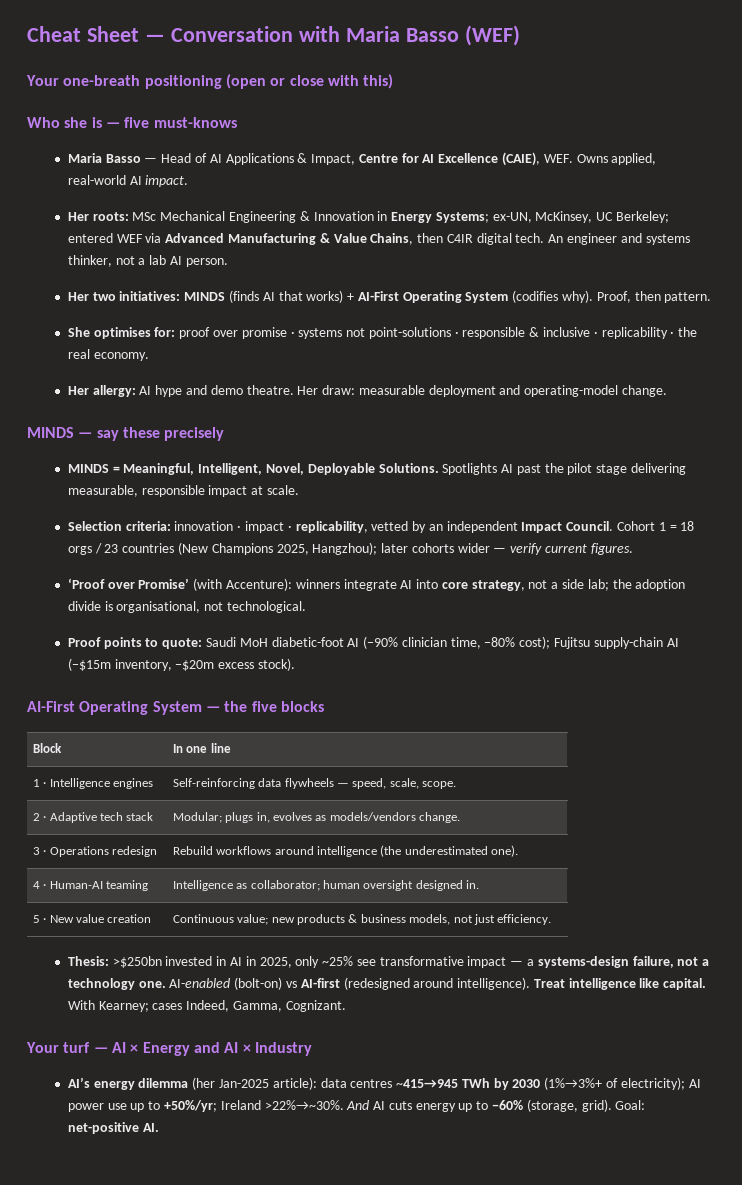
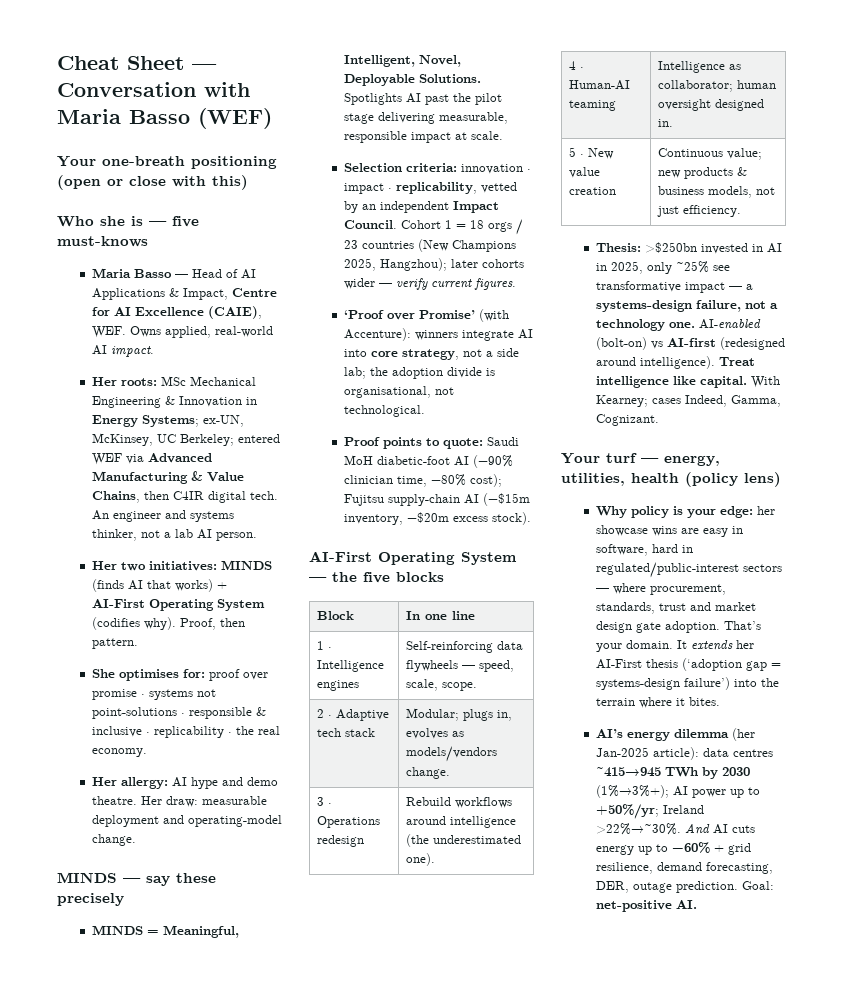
- Your turf — AI × Energy and AI × Industry
+ Your turf — energy, utilities, health (policy lens)
+ Why policy is your edge: her showcase wins are easy in software, hard in regulated/public-interest sectors — where procurement, standards, trust and market design gate adoption. That’s your domain. It extends her AI-First thesis (‘adoption gap = systems-design failure’) into the terrain where it bites.
- AI’s energy dilemma (her Jan-2025 article): data centres ~415→945 TWh by 2030 (1%→3%+ of electricity); AI power use up to +50%/yr; Ireland >22%→~30%.
+ AI’s energy dilemma (her Jan-2025 article): data centres ~415→945 TWh by 2030 (1%→3%+); AI power up to +50%/yr; Ireland >22%→~30%.
- And AI cuts energy up to −60% (storage, grid).
+ And AI cuts energy up to −60% + grid resilience, demand forecasting, DER, outage prediction.

